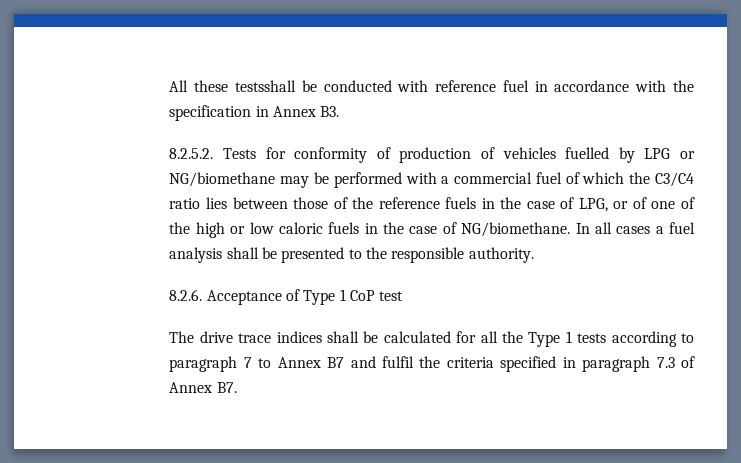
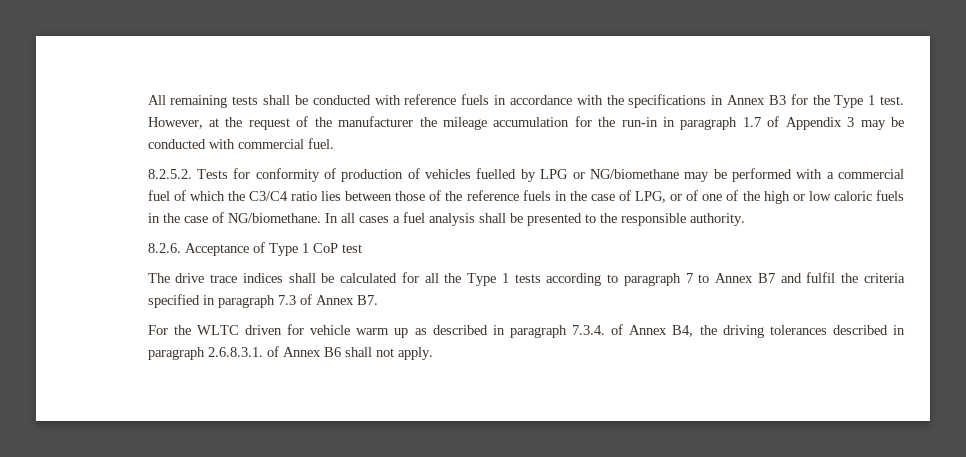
- All these testsshall be conducted with reference fuel in accordance with the specification in Annex B3.
+ All remaining tests shall be conducted with reference fuels in accordance with the specifications in Annex B3 for the Type 1 test. However, at the request of the manufacturer the mileage accumulation for the run-in in paragraph 1.7 of Appendix 3 may be conducted with commercial fuel.
+ For the WLTC driven for vehicle warm up as described in paragraph 7.3.4. of Annex B4, the driving tolerances described in paragraph 2.6.8.3.1. of Annex B6 shall not apply.

